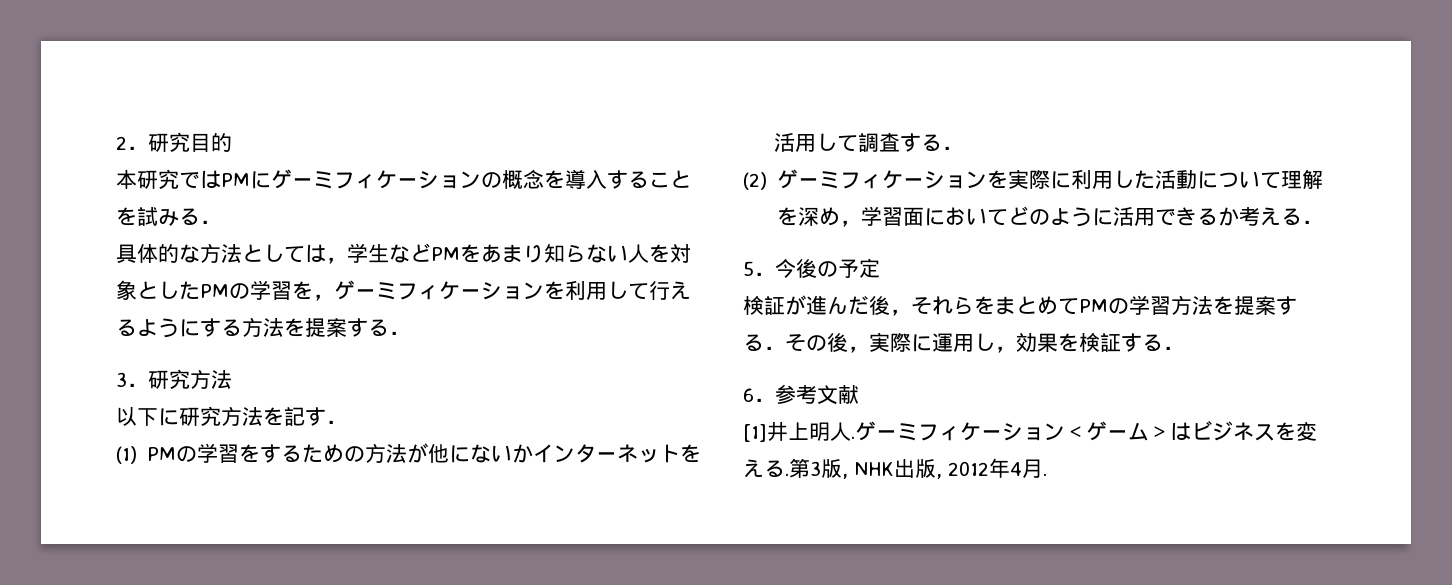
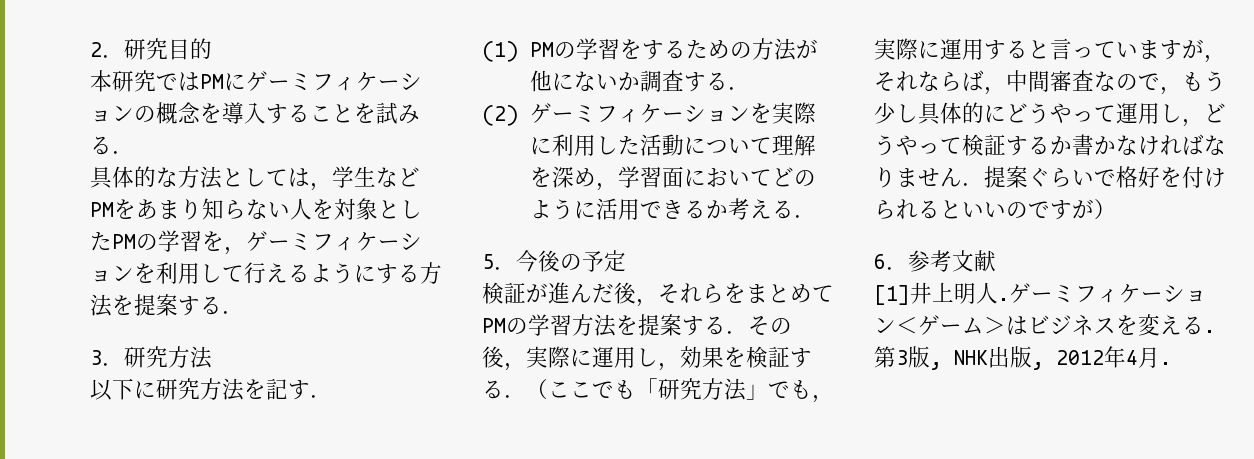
- (1) PMの学習をするための方法が他にないかインターネットを活用して調査する．
+ (1) PMの学習をするための方法が他にないか調査する．
- 検証が進んだ後，それらをまとめてPMの学習方法を提案する．その後，実際に運用し，効果を検証する．
+ 検証が進んだ後，それらをまとめてPMの学習方法を提案する．その後，実際に運用し，効果を検証する．（ここでも「研究方法」でも，実際に運用すると言っていますが，それならば，中間審査なので，もう少し具体的にどうやって運用し，どうやって検証するか書かなければなりません．提案ぐらいで格好を付けられるといいのですが）

